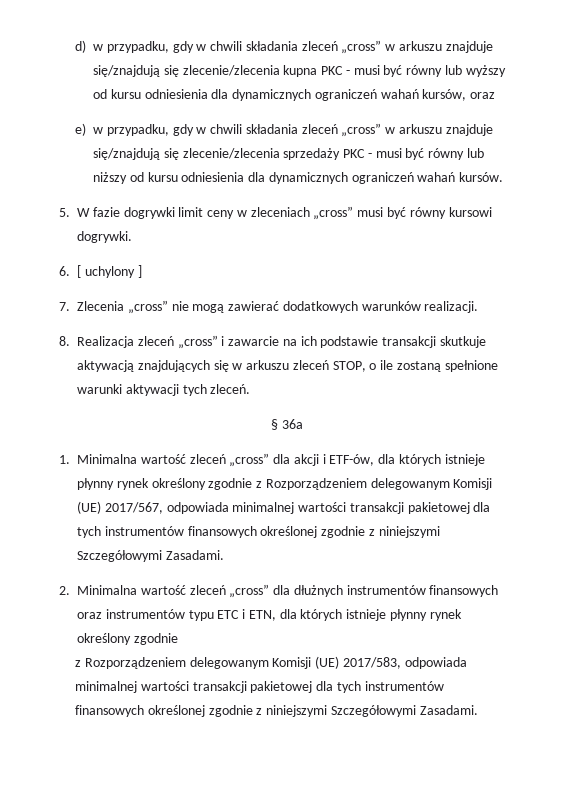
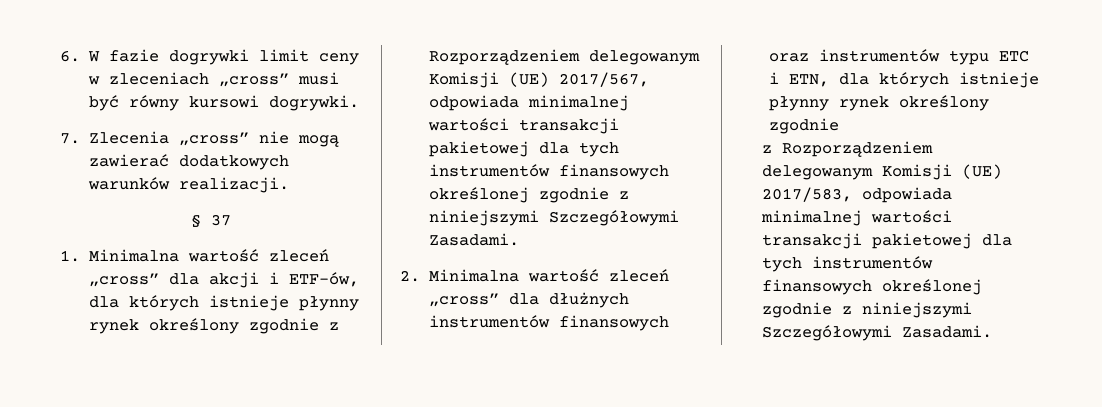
- d) w przypadku, gdy w chwili składania zleceń „cross” w arkuszu znajduje się/znajdują się zlecenie/zlecenia kupna PKC - musi być równy lub wyższy od kursu odniesienia dla dynamicznych ograniczeń wahań kursów, oraz
- e) w przypadku, gdy w chwili składania zleceń „cross” w arkuszu znajduje się/znajdują się zlecenie/zlecenia sprzedaży PKC - musi być równy lub niższy od kursu odniesienia dla dynamicznych ograniczeń wahań kursów.
- 5. W fazie dogrywki limit ceny w zleceniach „cross” musi być równy kursowi dogrywki.
+ 6. W fazie dogrywki limit ceny w zleceniach „cross” musi być równy kursowi dogrywki.
- 6. [ uchylony ]
- 8. Realizacja zleceń „cross” i zawarcie na ich podstawie transakcji skutkuje aktywacją znajdujących się w arkuszu zleceń STOP, o ile zostaną spełnione warunki aktywacji tych zleceń.
- § 36a
+ § 37

